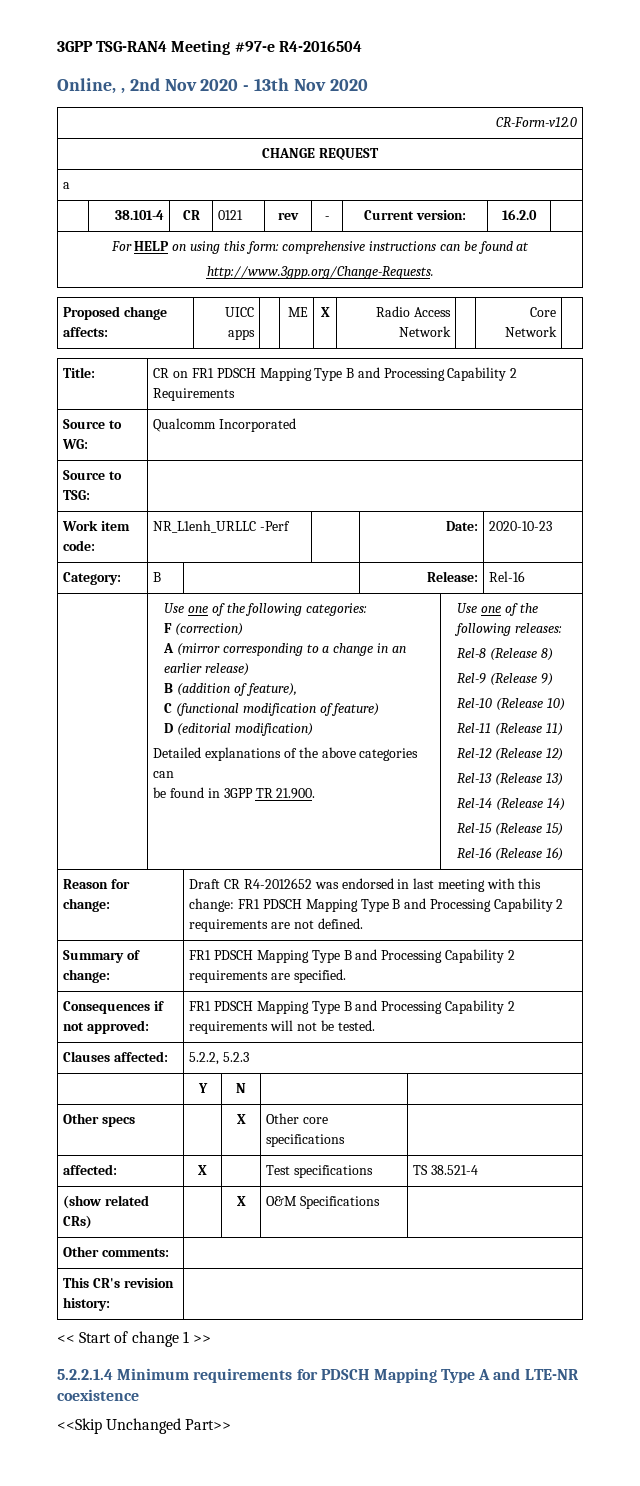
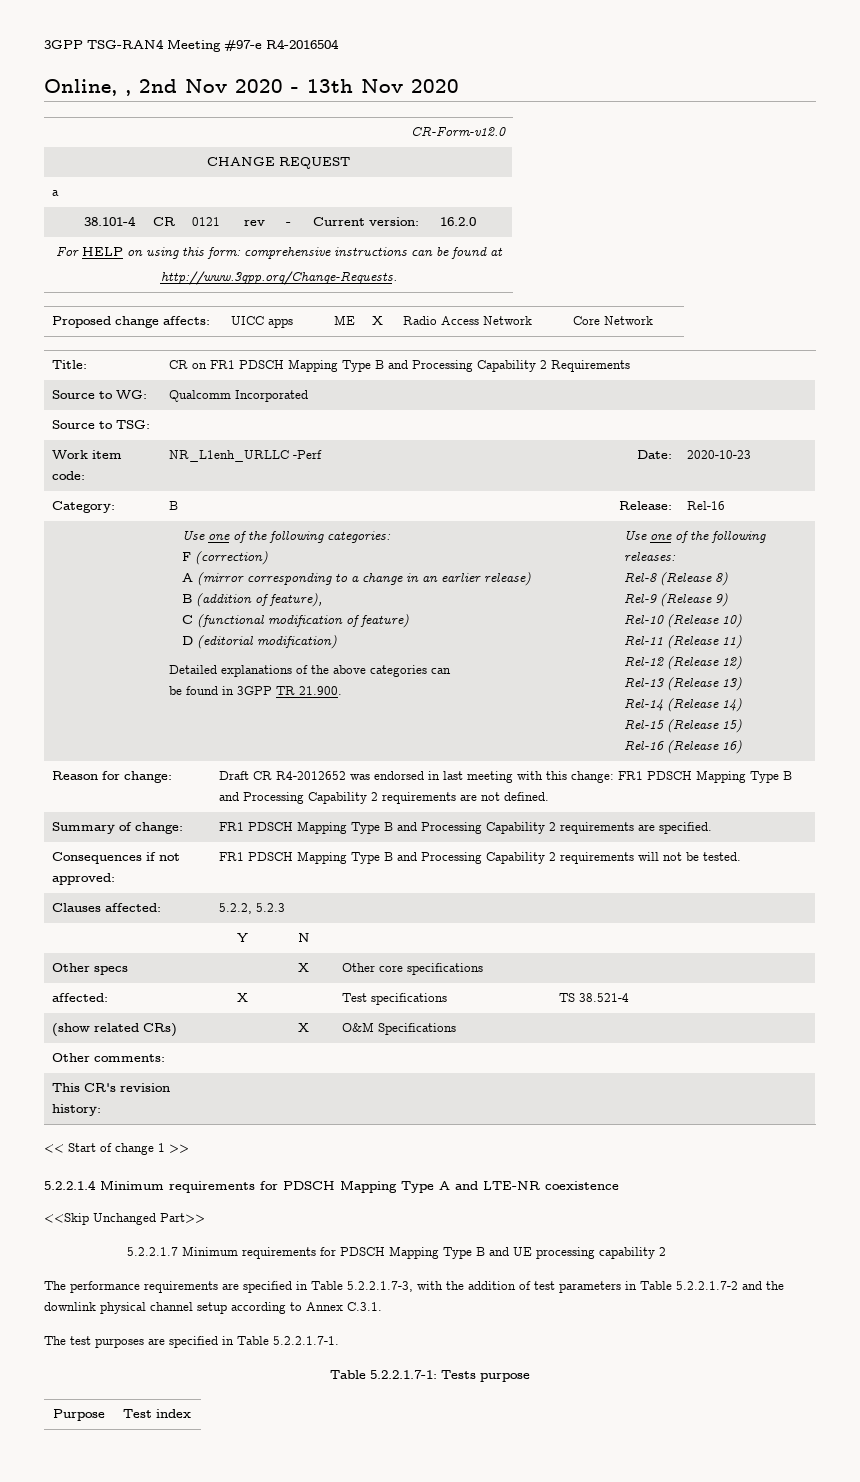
+ 5.2.2.1.7 Minimum requirements for PDSCH Mapping Type B and UE processing capability 2
+ The performance requirements are specified in Table 5.2.2.1.7-3, with the addition of test parameters in Table 5.2.2.1.7-2 and the downlink physical channel setup according to Annex C.3.1.
+ The test purposes are specified in Table 5.2.2.1.7-1.
+ Table 5.2.2.1.7-1: Tests purpose
+ Purpose | Test index

